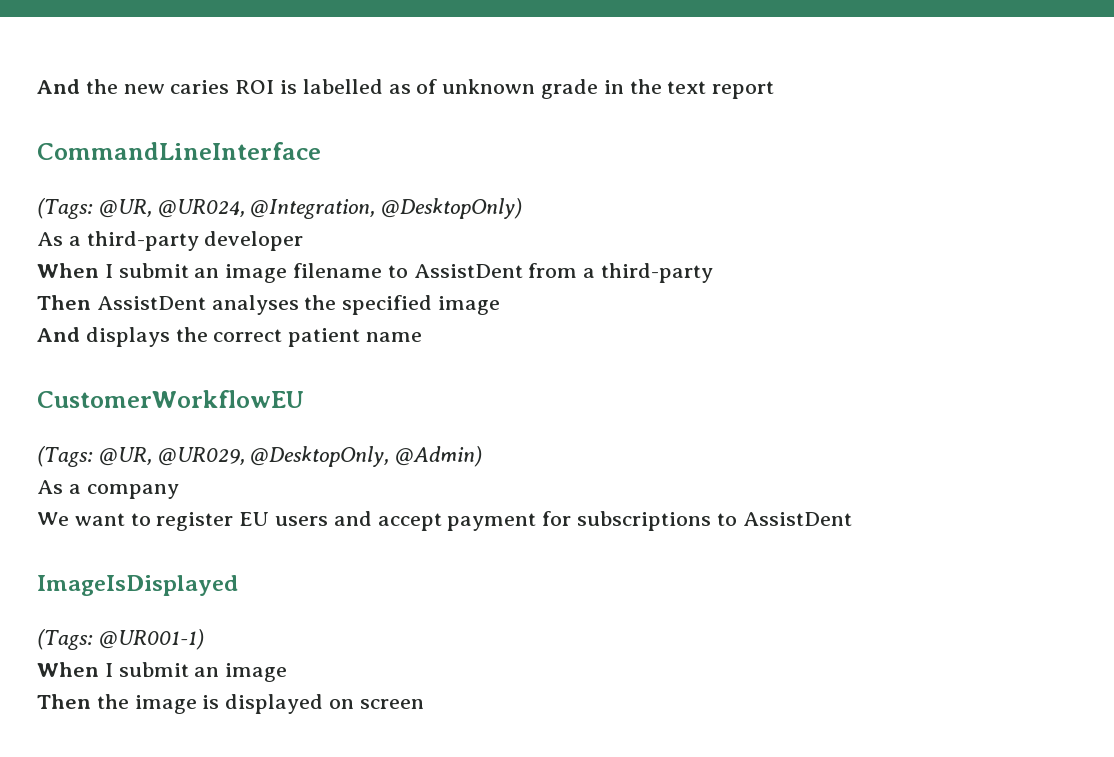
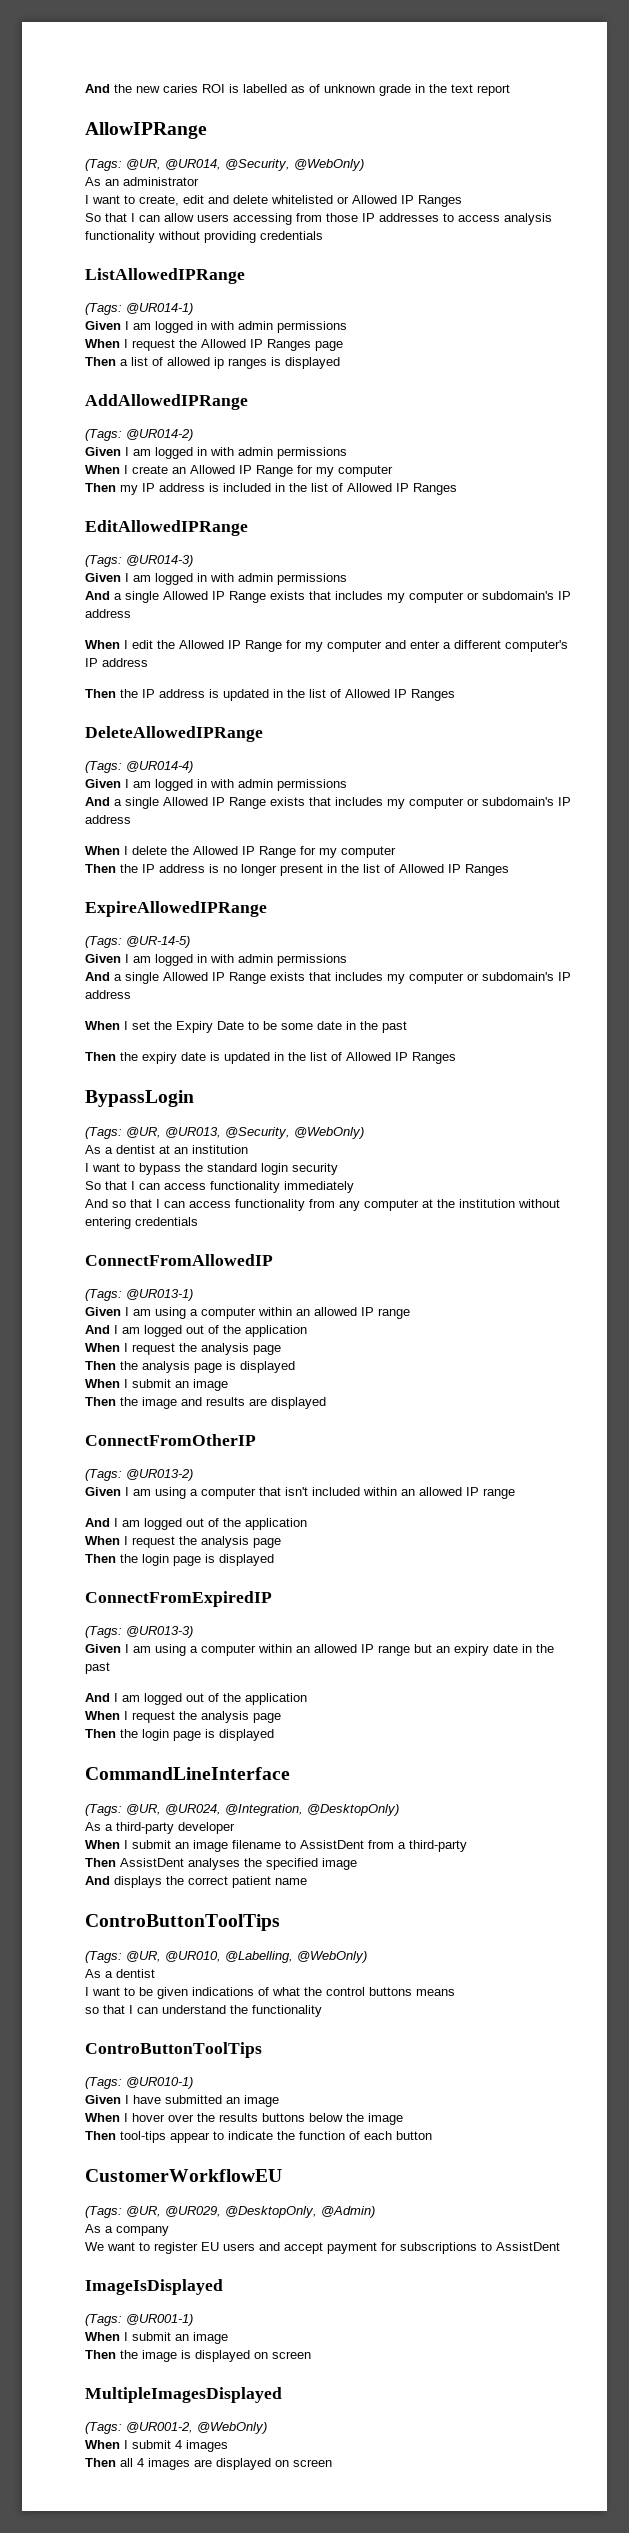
+ AllowIPRange
+ (Tags: @UR, @UR014, @Security, @WebOnly)
+ As an administrator
+ I want to create, edit and delete whitelisted or Allowed IP Ranges
+ So that I can allow users accessing from those IP addresses to access analysis functionality without providing credentials
+ ListAllowedIPRange
+ (Tags: @UR014-1)
+ Given I am logged in with admin permissions
+ When I request the Allowed IP Ranges page
+ Then a list of allowed ip ranges is displayed
+ AddAllowedIPRange
+ (Tags: @UR014-2)
+ Given I am logged in with admin permissions
+ When I create an Allowed IP Range for my computer
+ Then my IP address is included in the list of Allowed IP Ranges
+ EditAllowedIPRange
+ (Tags: @UR014-3)
+ Given I am logged in with admin permissions
+ And a single Allowed IP Range exists that includes my computer or subdomain's IP address
+ When I edit the Allowed IP Range for my computer and enter a different computer's IP address
+ Then the IP address is updated in the list of Allowed IP Ranges
+ DeleteAllowedIPRange
+ (Tags: @UR014-4)
+ Given I am logged in with admin permissions
+ And a single Allowed IP Range exists that includes my computer or subdomain's IP address
+ When I delete the Allowed IP Range for my computer
+ Then the IP address is no longer present in the list of Allowed IP Ranges
+ ExpireAllowedIPRange
+ (Tags: @UR-14-5)
+ Given I am logged in with admin permissions
+ And a single Allowed IP Range exists that includes my computer or subdomain's IP address
+ When I set the Expiry Date to be some date in the past
+ Then the expiry date is updated in the list of Allowed IP Ranges
+ BypassLogin
+ (Tags: @UR, @UR013, @Security, @WebOnly)
+ As a dentist at an institution
+ I want to bypass the standard login security
+ So that I can access functionality immediately
+ And so that I can access functionality from any computer at the institution without entering credentials
+ ConnectFromAllowedIP
+ (Tags: @UR013-1)
+ Given I am using a computer within an allowed IP range
+ And I am logged out of the application
+ When I request the analysis page
+ Then the analysis page is displayed
+ When I submit an image
+ Then the image and results are displayed
+ ConnectFromOtherIP
+ (Tags: @UR013-2)
+ Given I am using a computer that isn't included within an allowed IP range
+ And I am logged out of the application
+ When I request the analysis page
+ Then the login page is displayed
+ ConnectFromExpiredIP
+ (Tags: @UR013-3)
+ Given I am using a computer within an allowed IP range but an expiry date in the past
+ And I am logged out of the application
+ When I request the analysis page
+ Then the login page is displayed
  And displays the correct patient name
+ ControButtonToolTips
+ (Tags: @UR, @UR010, @Labelling, @WebOnly)
+ As a dentist
+ I want to be given indications of what the control buttons means
+ so that I can understand the functionality
+ ControButtonToolTips
+ (Tags: @UR010-1)
+ Given I have submitted an image
+ When I hover over the results buttons below the image
+ Then tool-tips appear to indicate the function of each button
+ MultipleImagesDisplayed
+ (Tags: @UR001-2, @WebOnly)
+ When I submit 4 images
+ Then all 4 images are displayed on screen

